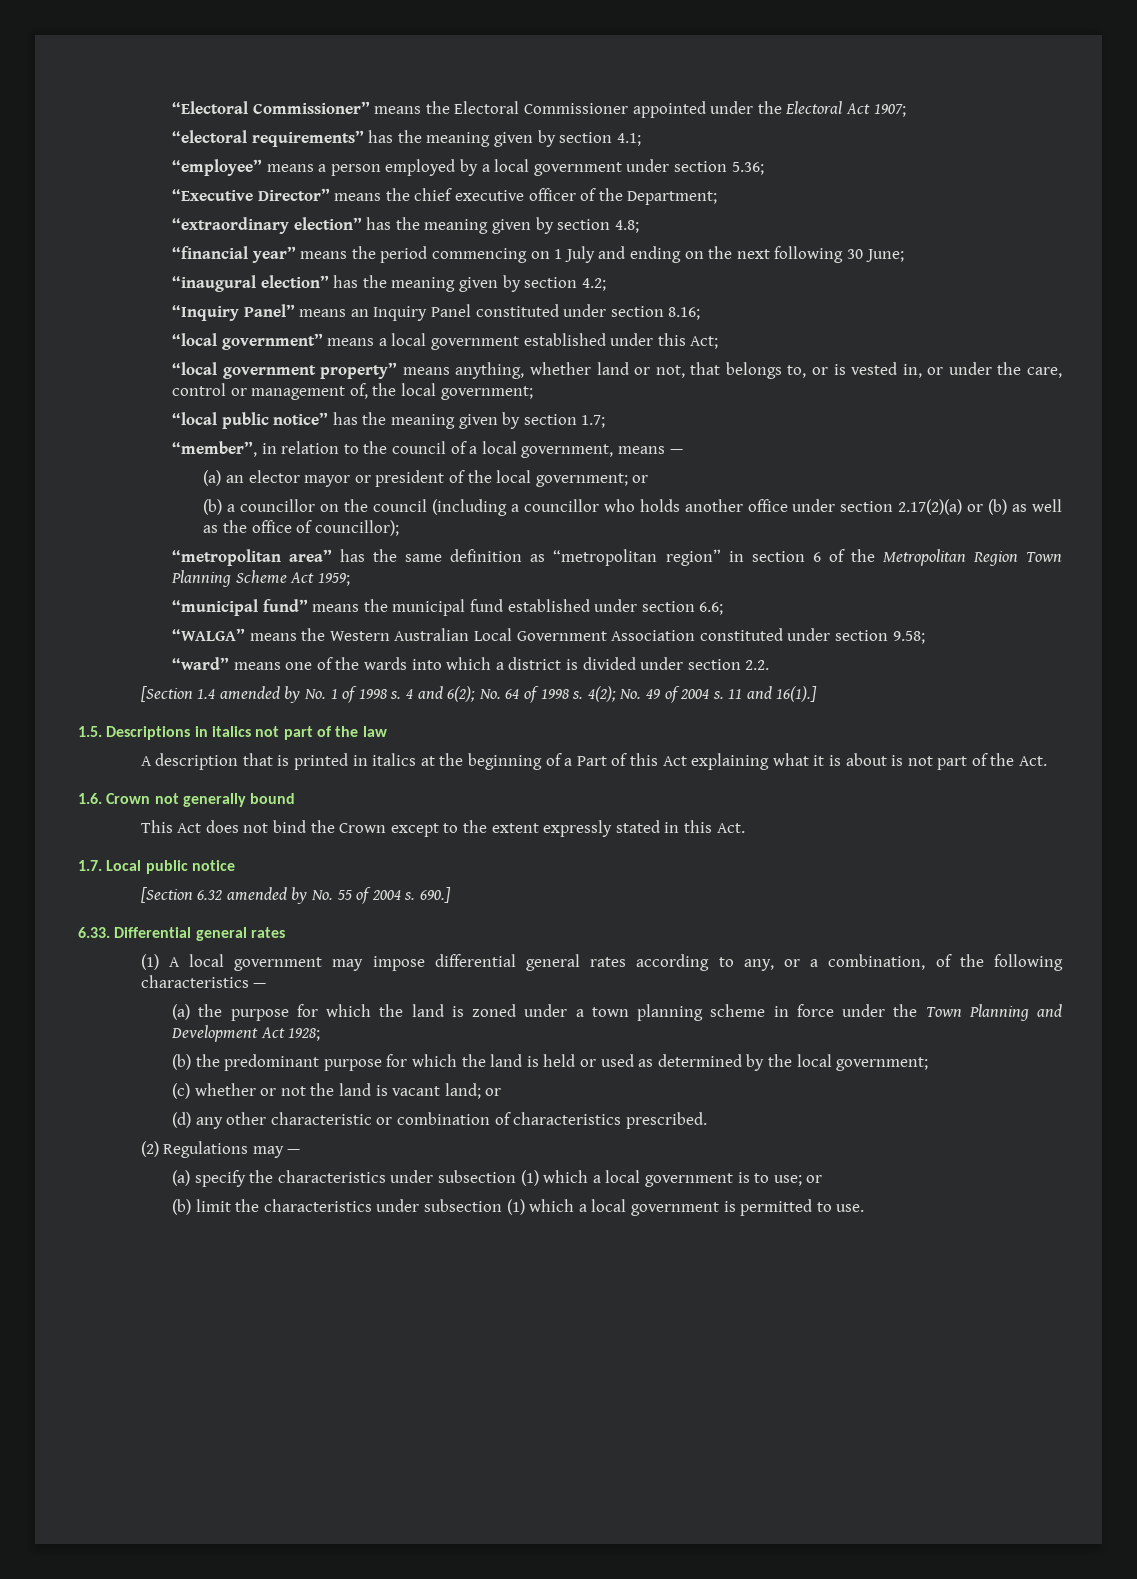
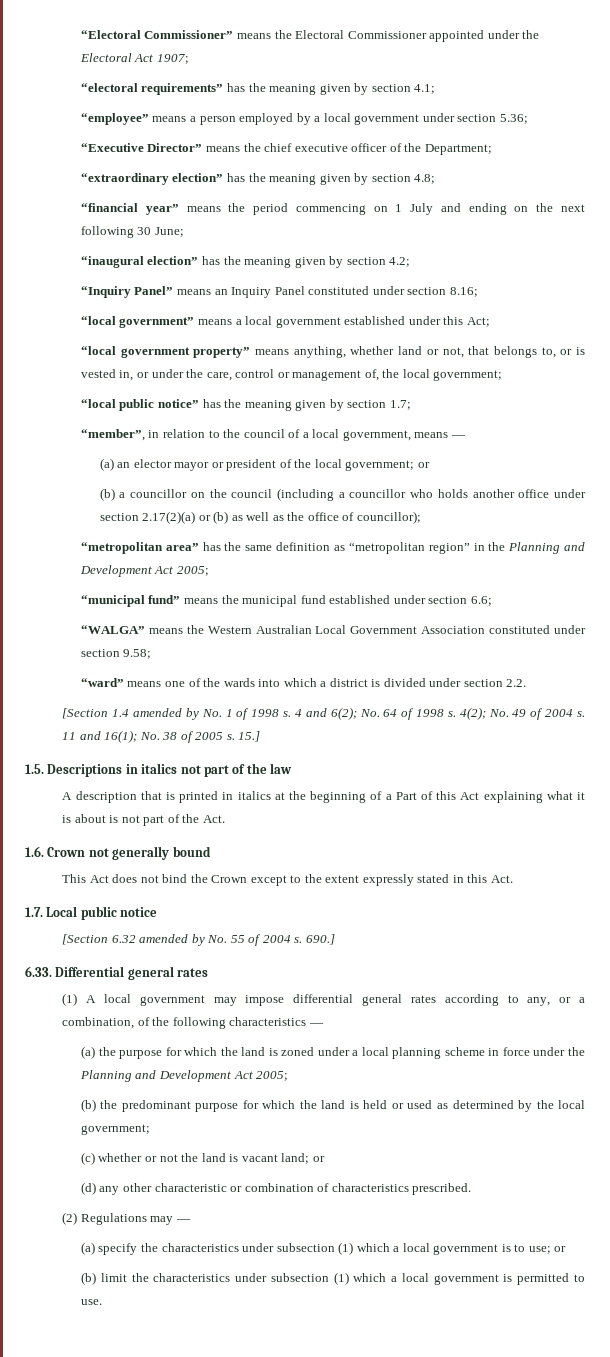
- “metropolitan area” has the same definition as “metropolitan region” in section 6 of the Metropolitan Region Town Planning Scheme Act 1959;
+ “metropolitan area” has the same definition as “metropolitan region” in the Planning and Development Act 2005;
- 11 and 16(1).]
+ 11 and 16(1); No. 38 of 2005 s. 15.]
- (a) the purpose for which the land is zoned under a town planning scheme in force under the Town Planning and Development Act 1928;
+ (a) the purpose for which the land is zoned under a local planning scheme in force under the Planning and Development Act 2005;

